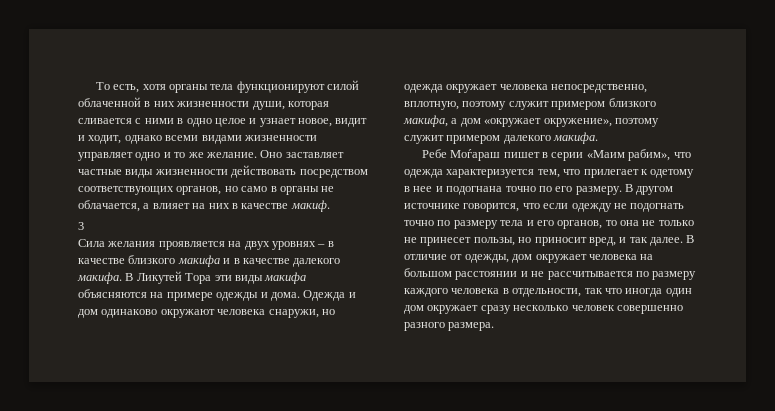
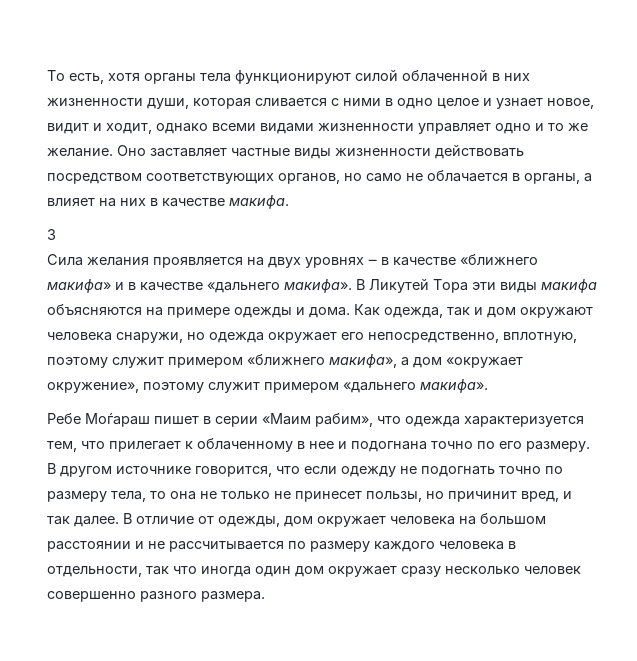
- Оно заставляет частные виды жизненности действовать посредством соответствующих органов, но само в органы не облачается, а влияет на них в качестве макиф.
+ Оно заставляет частные виды жизненности действовать посредством соответствующих органов, но само не облачается в органы, а влияет на них в качестве макифа.
- Сила желания проявляется на двух уровнях ‒ в качестве близкого макифа и в качестве далекого макифа.
+ Сила желания проявляется на двух уровнях ‒ в качестве «ближнего макифа» и в качестве «дальнего макифа».
- Одежда и дом одинаково окружают человека снаружи, но одежда окружает человека непосредственно, вплотную, поэтому служит примером близкого макифа, а дом «окружает окружение», поэтому служит примером далекого макифа.
+ Как одежда, так и дом окружают человека снаружи, но одежда окружает его непосредственно, вплотную, поэтому служит примером «ближнего макифа», а дом «окружает окружение», поэтому служит примером «дальнего макифа».
- Ребе Моѓараш пишет в серии «Маим рабим», что одежда характеризуется тем, что прилегает к одетому в нее и подогнана точно по его размеру.
+ Ребе Моѓараш пишет в серии «Маим рабим», что одежда характеризуется тем, что прилегает к облаченному в нее и подогнана точно по его размеру.
- В другом источнике говорится, что если одежду не подогнать точно по размеру тела и его органов, то она не только не принесет пользы, но приносит вред, и так далее.
+ В другом источнике говорится, что если одежду не подогнать точно по размеру тела, то она не только не принесет пользы, но причинит вред, и так далее.

